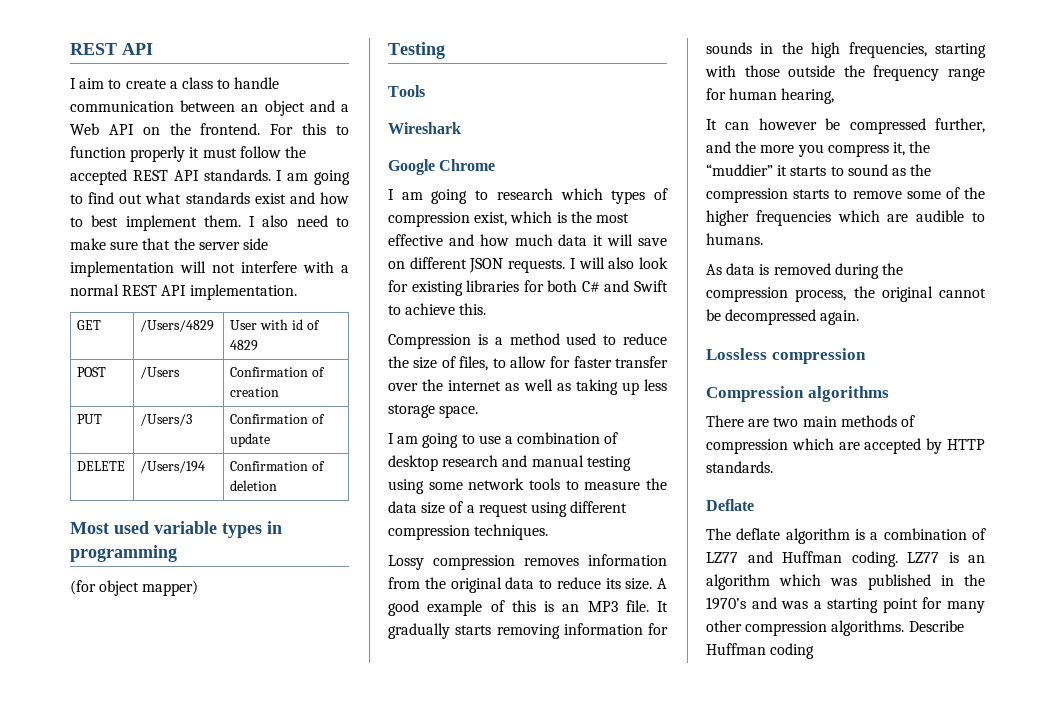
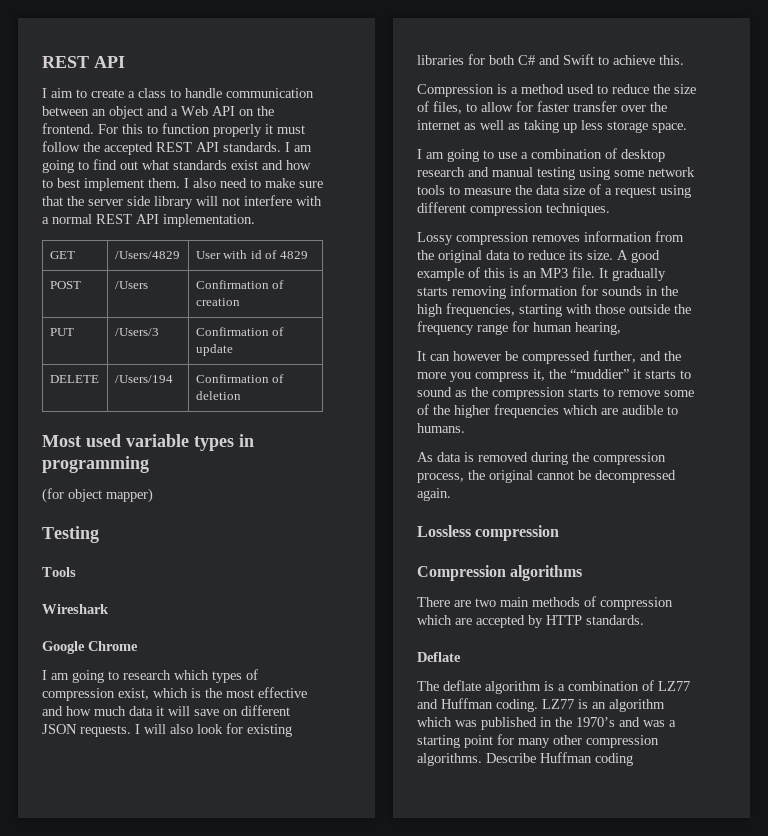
- I also need to make sure that the server side implementation will not interfere with a normal REST API implementation.
+ I also need to make sure that the server side library will not interfere with a normal REST API implementation.

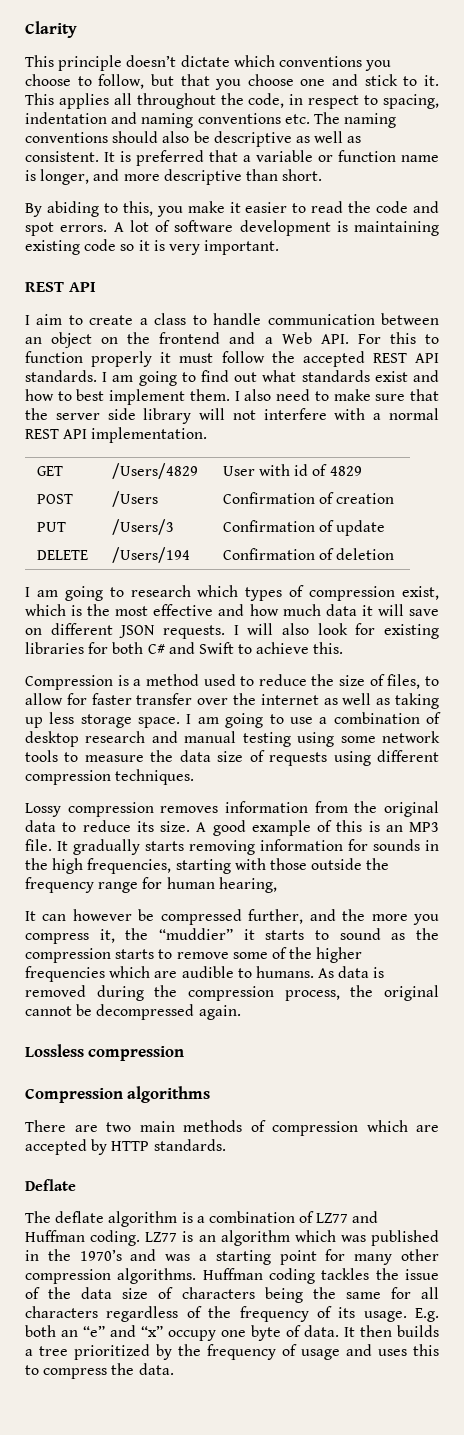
+ Clarity
+ This principle doesn’t dictate which conventions you choose to follow, but that you choose one and stick to it. This applies all throughout the code, in respect to spacing, indentation and naming conventions etc. The naming conventions should also be descriptive as well as consistent. It is preferred that a variable or function name is longer, and more descriptive than short.
+ By abiding to this, you make it easier to read the code and spot errors. A lot of software development is maintaining existing code so it is very important.
- I aim to create a class to handle communication between an object and a Web API on the frontend. For this to function properly it must follow the accepted REST API standards.
+ I aim to create a class to handle communication between an object on the frontend and a Web API. For this to function properly it must follow the accepted REST API standards.
- Most used variable types in programming
- (for object mapper)
- Testing
- Tools
- Wireshark
- Google Chrome
- Compression is a method used to reduce the size of files, to allow for faster transfer over the internet as well as taking up less storage space.
- I am going to use a combination of desktop research and manual testing using some network tools to measure the data size of a request using different compression techniques.
+ Compression is a method used to reduce the size of files, to allow for faster transfer over the internet as well as taking up less storage space. I am going to use a combination of desktop research and manual testing using some network tools to measure the data size of requests using different compression techniques.
- It can however be compressed further, and the more you compress it, the “muddier” it starts to sound as the compression starts to remove some of the higher frequencies which are audible to humans.
- As data is removed during the compression process, the original cannot be decompressed again.
+ It can however be compressed further, and the more you compress it, the “muddier” it starts to sound as the compression starts to remove some of the higher frequencies which are audible to humans. As data is removed during the compression process, the original cannot be decompressed again.
- Describe Huffman coding
+ Huffman coding tackles the issue of the data size of characters being the same for all characters regardless of the frequency of its usage. E.g. both an “e” and “x” occupy one byte of data. It then builds a tree prioritized by the frequency of usage and uses this to compress the data.

